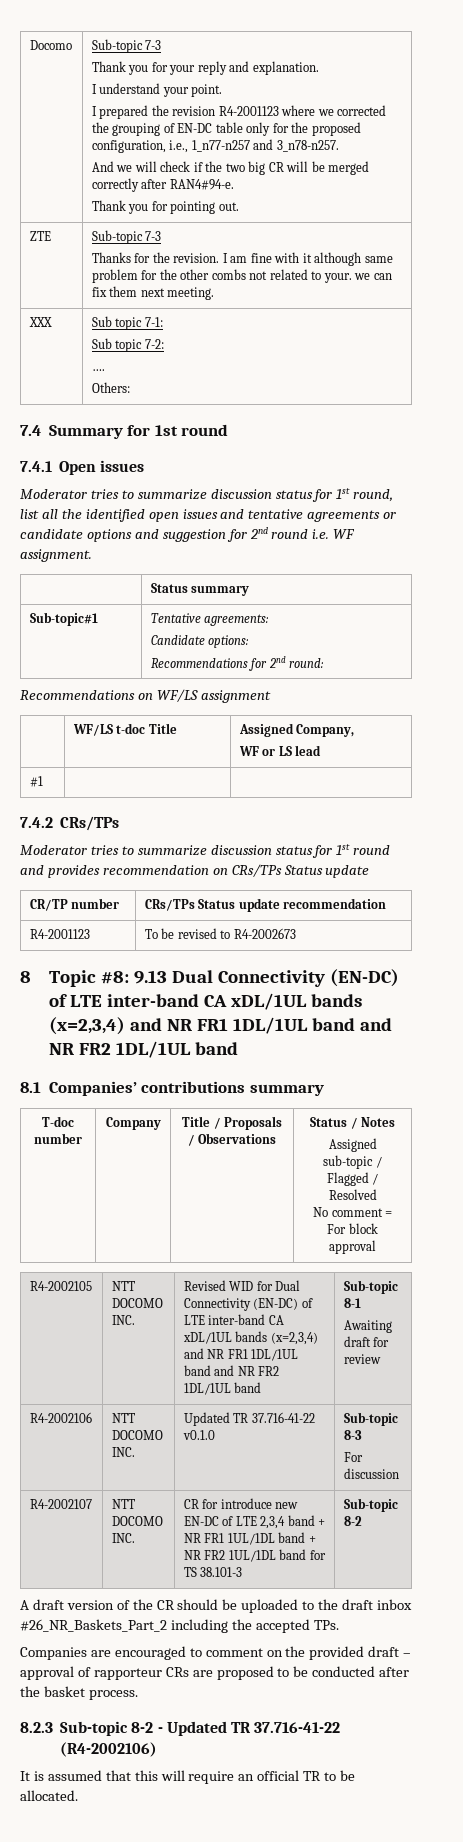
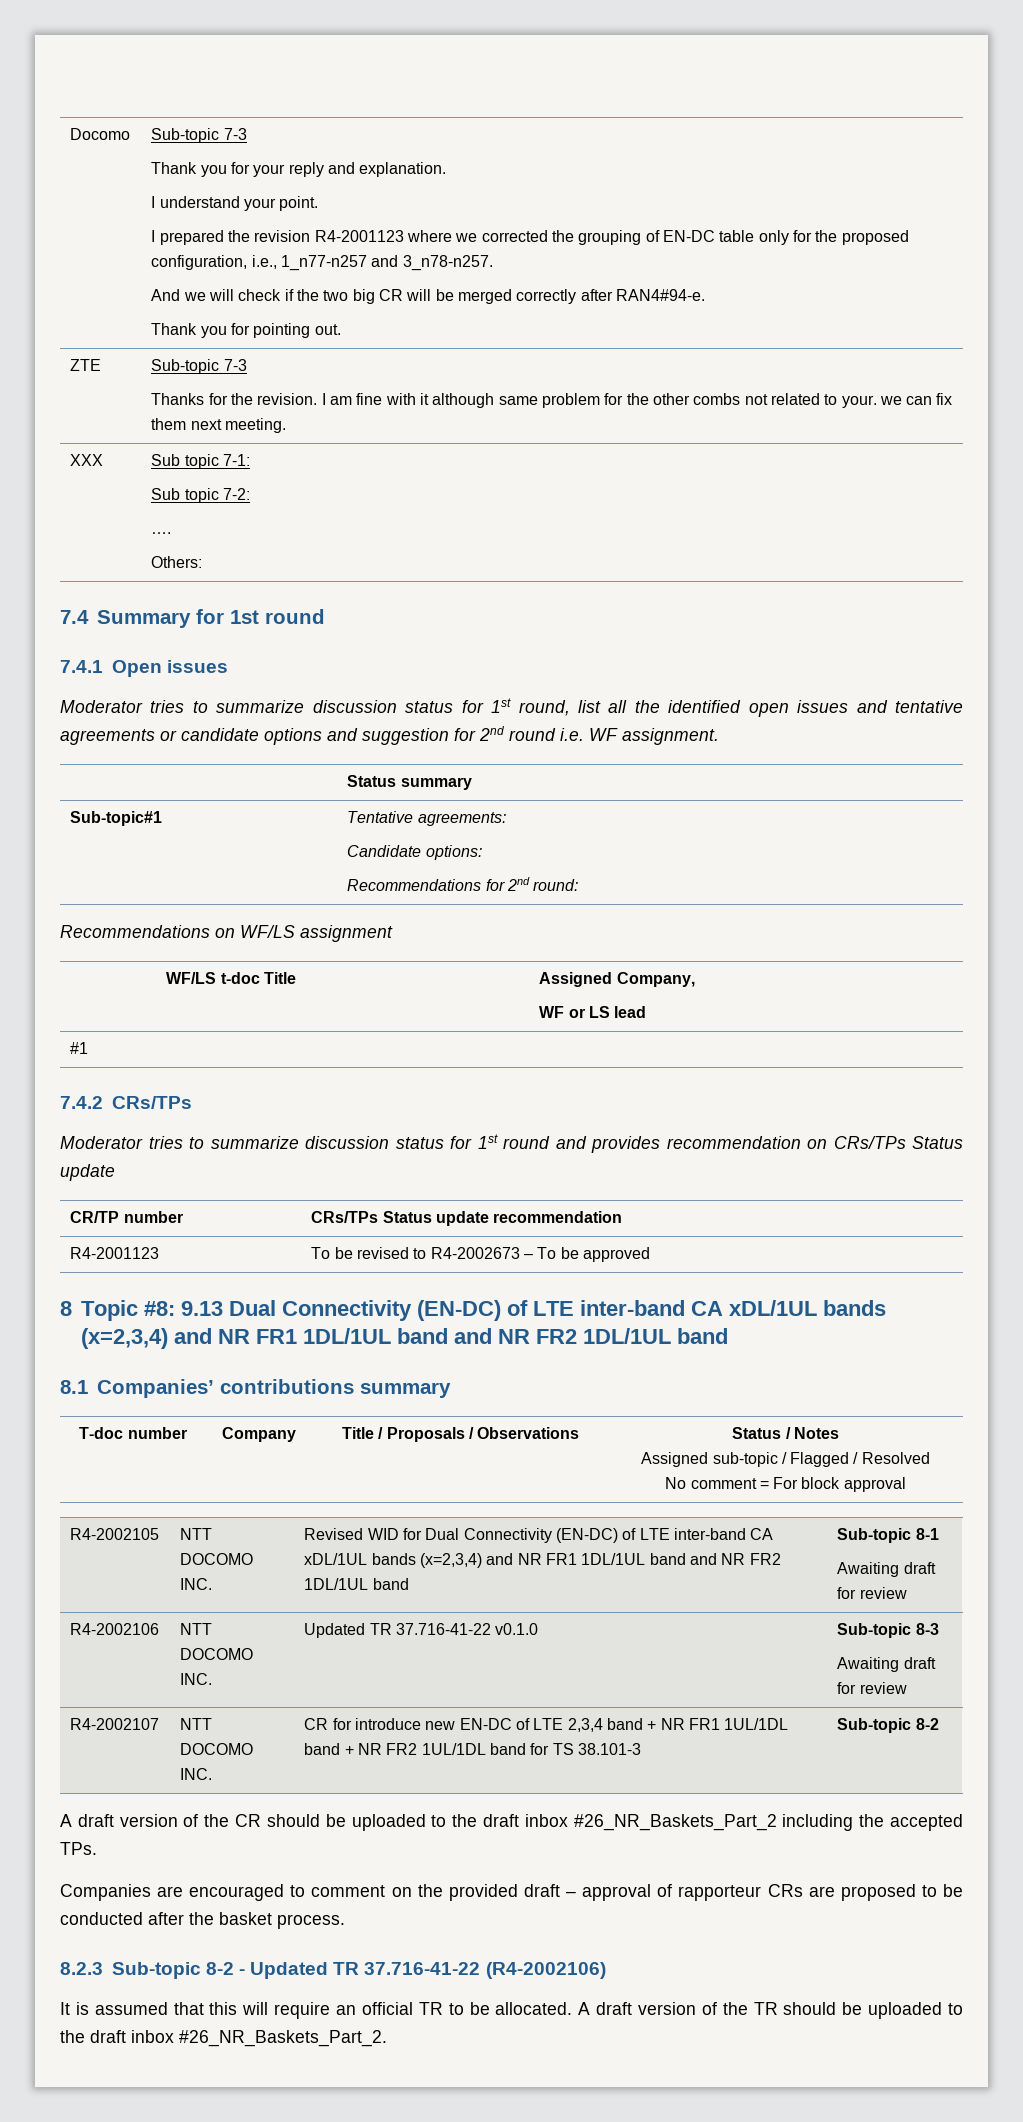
- R4-2001123 | To be revised to R4-2002673
+ R4-2001123 | To be revised to R4-2002673 – To be approved
  R4-2002106 | NTT DOCOMO INC. | Updated TR 37.716-41-22 v0.1.0 | Sub-topic 8-3
- For discussion
+ Awaiting draft for review
+ A draft version of the TR should be uploaded to the draft inbox #26_NR_Baskets_Part_2.

